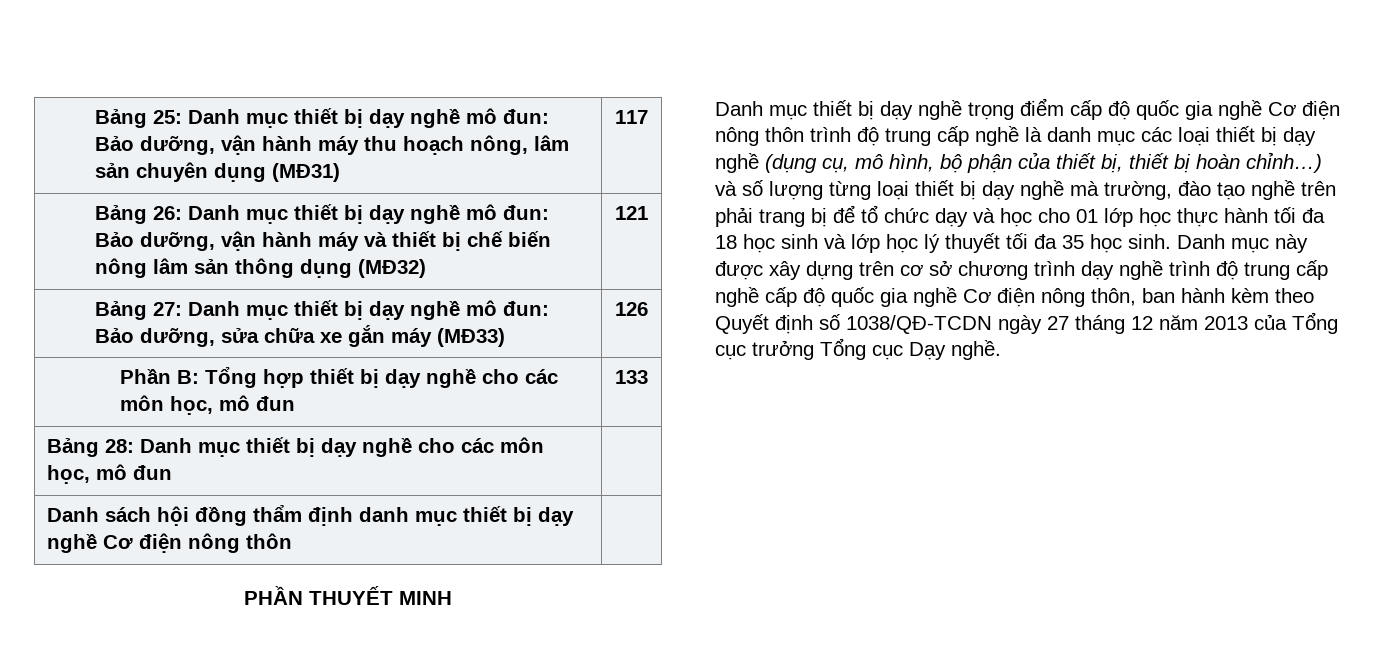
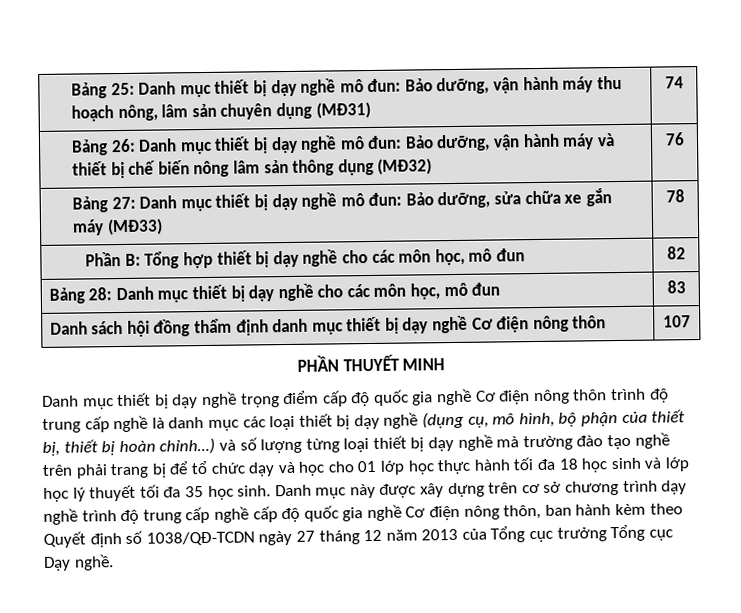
- Bảng 25: Danh mục thiết bị dạy nghề mô đun: Bảo dưỡng, vận hành máy thu hoạch nông, lâm sản chuyên dụng (MĐ31) | 117
+ Bảng 25: Danh mục thiết bị dạy nghề mô đun: Bảo dưỡng, vận hành máy thu hoạch nông, lâm sản chuyên dụng (MĐ31) | 74
- Bảng 26: Danh mục thiết bị dạy nghề mô đun: Bảo dưỡng, vận hành máy và thiết bị chế biến nông lâm sản thông dụng (MĐ32) | 121
+ Bảng 26: Danh mục thiết bị dạy nghề mô đun: Bảo dưỡng, vận hành máy và thiết bị chế biến nông lâm sản thông dụng (MĐ32) | 76
- Bảng 27: Danh mục thiết bị dạy nghề mô đun: Bảo dưỡng, sửa chữa xe gắn máy (MĐ33) | 126
+ Bảng 27: Danh mục thiết bị dạy nghề mô đun: Bảo dưỡng, sửa chữa xe gắn máy (MĐ33) | 78
- Phần B: Tổng hợp thiết bị dạy nghề cho các môn học, mô đun | 133
+ Phần B: Tổng hợp thiết bị dạy nghề cho các môn học, mô đun | 82
- Bảng 28: Danh mục thiết bị dạy nghề cho các môn học, mô đun |
+ Bảng 28: Danh mục thiết bị dạy nghề cho các môn học, mô đun | 83
- Danh sách hội đồng thẩm định danh mục thiết bị dạy nghề Cơ điện nông thôn |
+ Danh sách hội đồng thẩm định danh mục thiết bị dạy nghề Cơ điện nông thôn | 107
- Danh mục thiết bị dạy nghề trọng điểm cấp độ quốc gia nghề Cơ điện nông thôn trình độ trung cấp nghề là danh mục các loại thiết bị dạy nghề (dụng cụ, mô hình, bộ phận của thiết bị, thiết bị hoàn chỉnh…) và số lượng từng loại thiết bị dạy nghề mà trường, đào tạo nghề trên phải trang bị để tổ chức dạy và học cho 01 lớp học thực hành tối đa 18 học sinh và lớp học lý thuyết tối đa 35 học sinh.
+ Danh mục thiết bị dạy nghề trọng điểm cấp độ quốc gia nghề Cơ điện nông thôn trình độ trung cấp nghề là danh mục các loại thiết bị dạy nghề (dụng cụ, mô hình, bộ phận của thiết bị, thiết bị hoàn chỉnh…) và số lượng từng loại thiết bị dạy nghề mà trường đào tạo nghề trên phải trang bị để tổ chức dạy và học cho 01 lớp học thực hành tối đa 18 học sinh và lớp học lý thuyết tối đa 35 học sinh.

